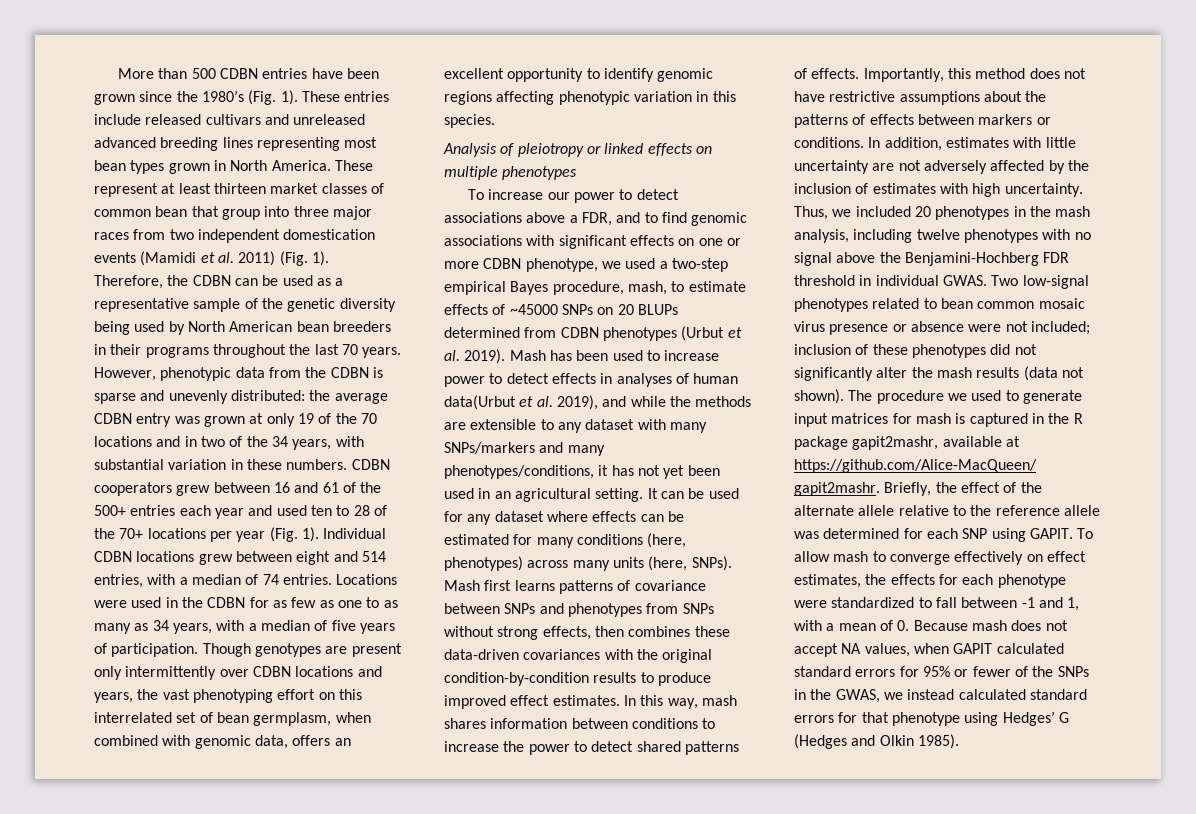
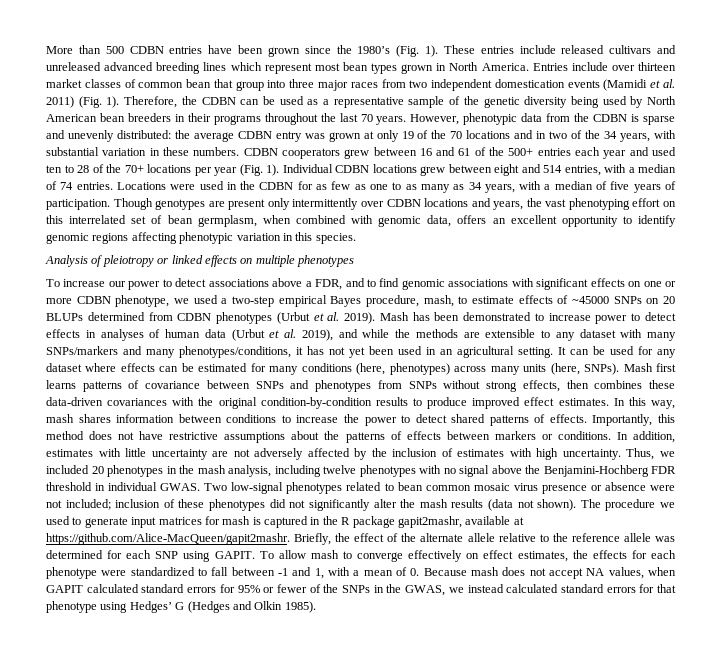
- These entries include released cultivars and unreleased advanced breeding lines representing most bean types grown in North America.
+ These entries include released cultivars and unreleased advanced breeding lines which represent most bean types grown in North America.
- These represent at least thirteen market classes of common bean that group into three major races from two independent domestication events (Mamidi et al. 2011) (Fig. 1).
+ Entries include over thirteen market classes of common bean that group into three major races from two independent domestication events (Mamidi et al. 2011) (Fig. 1).
- Mash has been used to increase power to detect effects in analyses of human data(Urbut et al. 2019), and while the methods are extensible to any dataset with many SNPs/markers and many phenotypes/conditions, it has not yet been used in an agricultural setting.
+ Mash has been demonstrated to increase power to detect effects in analyses of human data (Urbut et al. 2019), and while the methods are extensible to any dataset with many SNPs/markers and many phenotypes/conditions, it has not yet been used in an agricultural setting.

